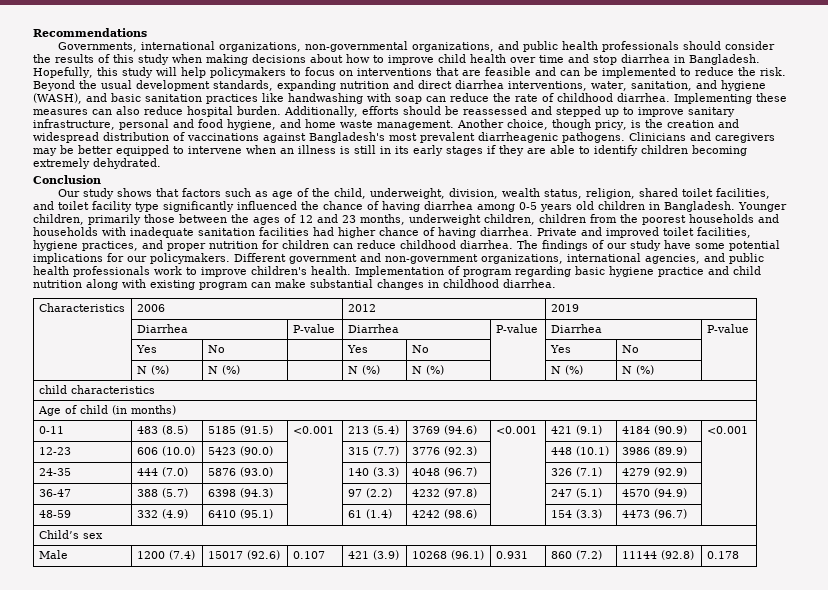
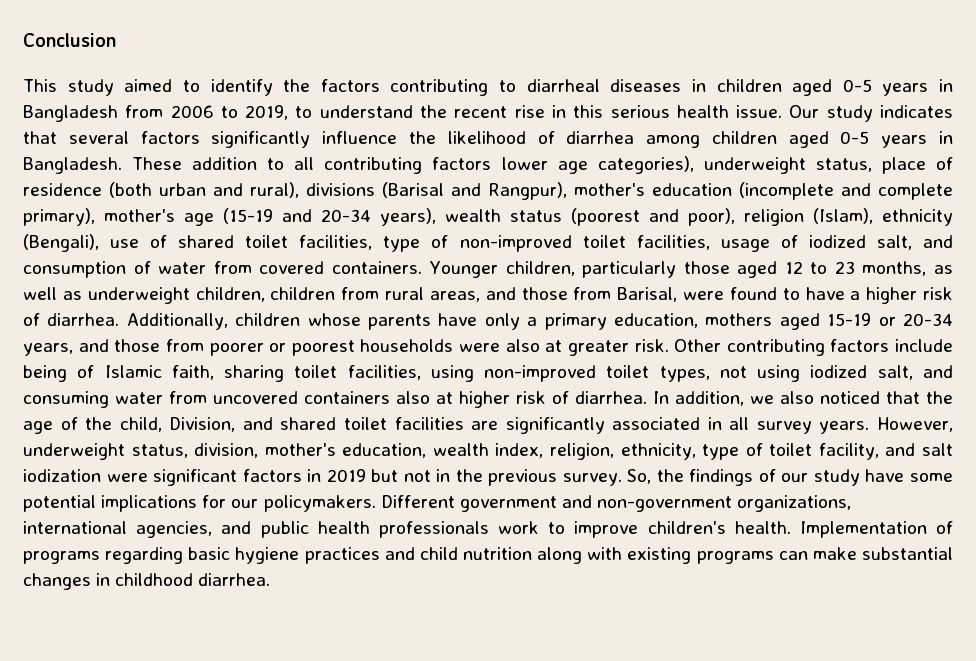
- Recommendations
- Governments, international organizations, non-governmental organizations, and public health professionals should consider the results of this study when making decisions about how to improve child health over time and stop diarrhea in Bangladesh. Hopefully, this study will help policymakers to focus on interventions that are feasible and can be implemented to reduce the risk. Beyond the usual development standards, expanding nutrition and direct diarrhea interventions, water, sanitation, and hygiene (WASH), and basic sanitation practices like handwashing with soap can reduce the rate of childhood diarrhea. Implementing these measures can also reduce hospital burden. Additionally, efforts should be reassessed and stepped up to improve sanitary infrastructure, personal and food hygiene, and home waste management. Another choice, though pricy, is the creation and widespread distribution of vaccinations against Bangladesh's most prevalent diarrheagenic pathogens. Clinicians and caregivers may be better equipped to intervene when an illness is still in its early stages if they are able to identify children becoming extremely dehydrated.
  Conclusion
- Our study shows that factors such as age of the child, underweight, division, wealth status, religion, shared toilet facilities, and toilet facility type significantly influenced the chance of having diarrhea among 0-5 years old children in Bangladesh. Younger children, primarily those between the ages of 12 and 23 months, underweight children, children from the poorest households and households with inadequate sanitation facilities had higher chance of having diarrhea. Private and improved toilet facilities, hygiene practices, and proper nutrition for children can reduce childhood diarrhea. The findings of our study have some potential implications for our policymakers.
+ This study aimed to identify the factors contributing to diarrheal diseases in children aged 0-5 years in Bangladesh from 2006 to 2019, to understand the recent rise in this serious health issue. Our study indicates that several factors significantly influence the likelihood of diarrhea among children aged 0-5 years in Bangladesh. These addition to all contributing factors lower age categories), underweight status, place of residence (both urban and rural), divisions (Barisal and Rangpur), mother's education (incomplete and complete primary), mother's age (15-19 and 20-34 years), wealth status (poorest and poor), religion (Islam), ethnicity (Bengali), use of shared toilet facilities, type of non-improved toilet facilities, usage of iodized salt, and consumption of water from covered containers. Younger children, particularly those aged 12 to 23 months, as well as underweight children, children from rural areas, and those from Barisal, were found to have a higher risk of diarrhea. Additionally, children whose parents have only a primary education, mothers aged 15-19 or 20-34 years, and those from poorer or poorest households were also at greater risk. Other contributing factors include being of Islamic faith, sharing toilet facilities, using non-improved toilet types, not using iodized salt, and consuming water from uncovered containers also at higher risk of diarrhea. In addition, we also noticed that the age of the child, Division, and shared toilet facilities are significantly associated in all survey years. However, underweight status, division, mother's education, wealth index, religion, ethnicity, type of toilet facility, and salt iodization were significant factors in 2019 but not in the previous survey. So, the findings of our study have some potential implications for our policymakers.
- Implementation of program regarding basic hygiene practice and child nutrition along with existing program can make substantial changes in childhood diarrhea.
+ Implementation of programs regarding basic hygiene practices and child nutrition along with existing programs can make substantial changes in childhood diarrhea.
- Characteristics | 2006 | 2012 | 2019
- | Diarrhea | P-value | Diarrhea | P-value | Diarrhea | P-value
- | Yes | No | | Yes | No | | Yes | No |
- | N (%) | N (%) | | N (%) | N (%) | | N (%) | N (%) |
- child characteristics
- Age of child (in months)
- 0-11 | 483 (8.5) | 5185 (91.5) | <0.001 | 213 (5.4) | 3769 (94.6) | <0.001 | 421 (9.1) | 4184 (90.9) | <0.001
- 12-23 | 606 (10.0) | 5423 (90.0) | | 315 (7.7) | 3776 (92.3) | | 448 (10.1) | 3986 (89.9) |
- 24-35 | 444 (7.0) | 5876 (93.0) | | 140 (3.3) | 4048 (96.7) | | 326 (7.1) | 4279 (92.9) |
- 36-47 | 388 (5.7) | 6398 (94.3) | | 97 (2.2) | 4232 (97.8) | | 247 (5.1) | 4570 (94.9) |
- 48-59 | 332 (4.9) | 6410 (95.1) | | 61 (1.4) | 4242 (98.6) | | 154 (3.3) | 4473 (96.7) |
- Child’s sex
- Male | 1200 (7.4) | 15017 (92.6) | 0.107 | 421 (3.9) | 10268 (96.1) | 0.931 | 860 (7.2) | 11144 (92.8) | 0.178

